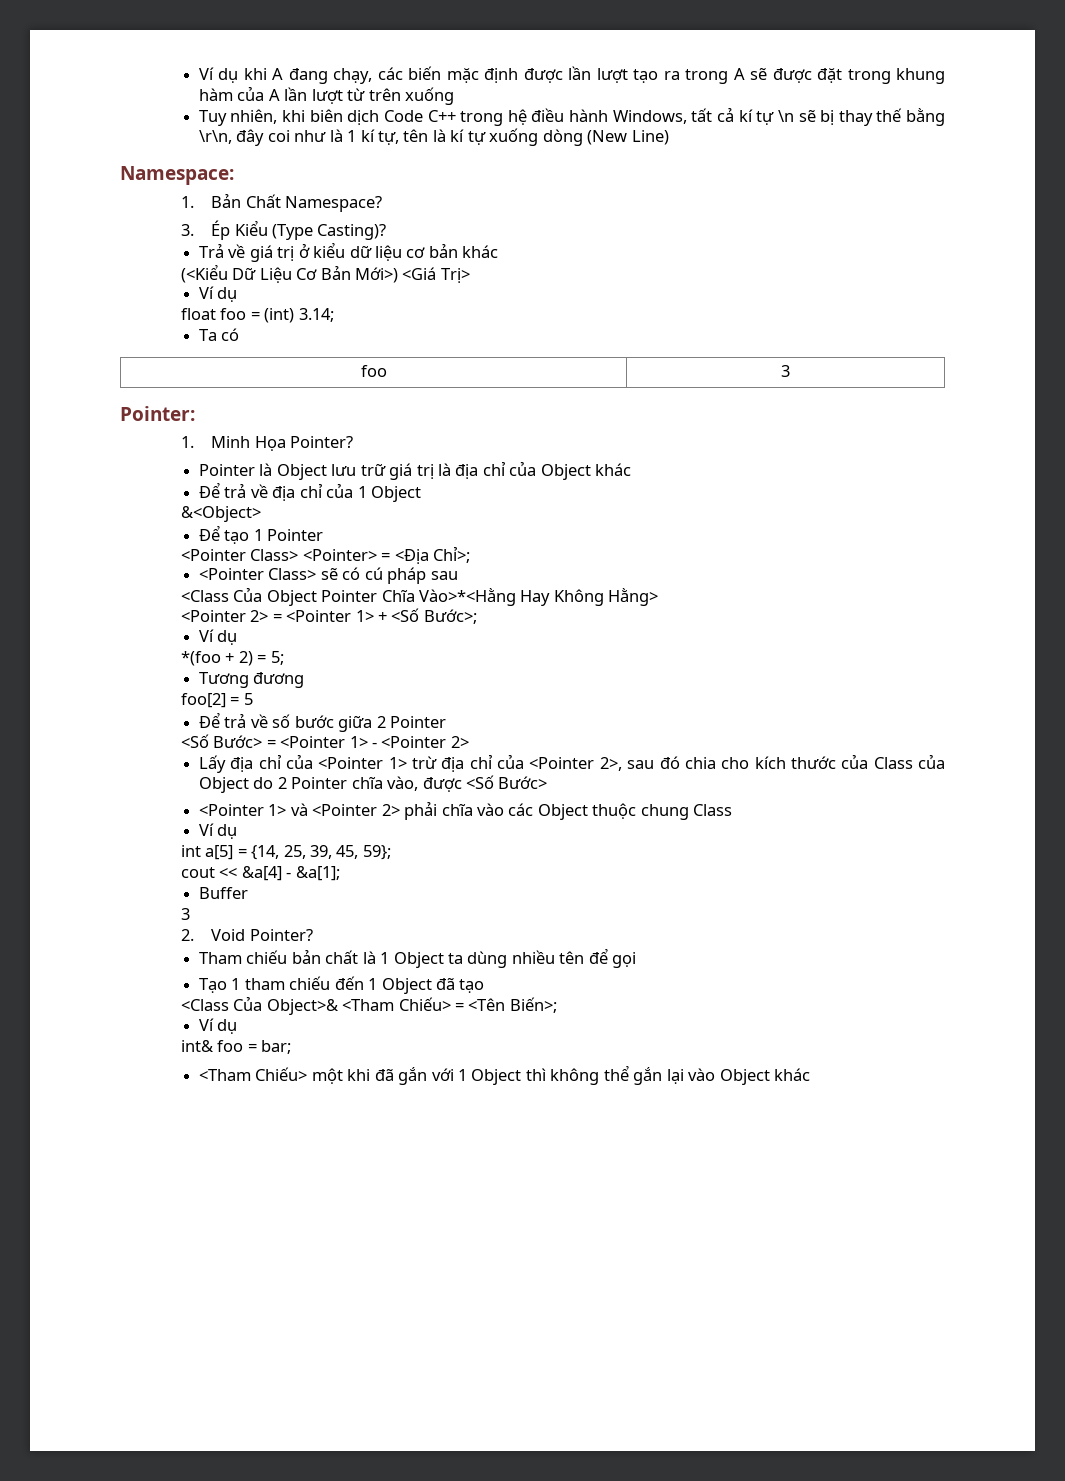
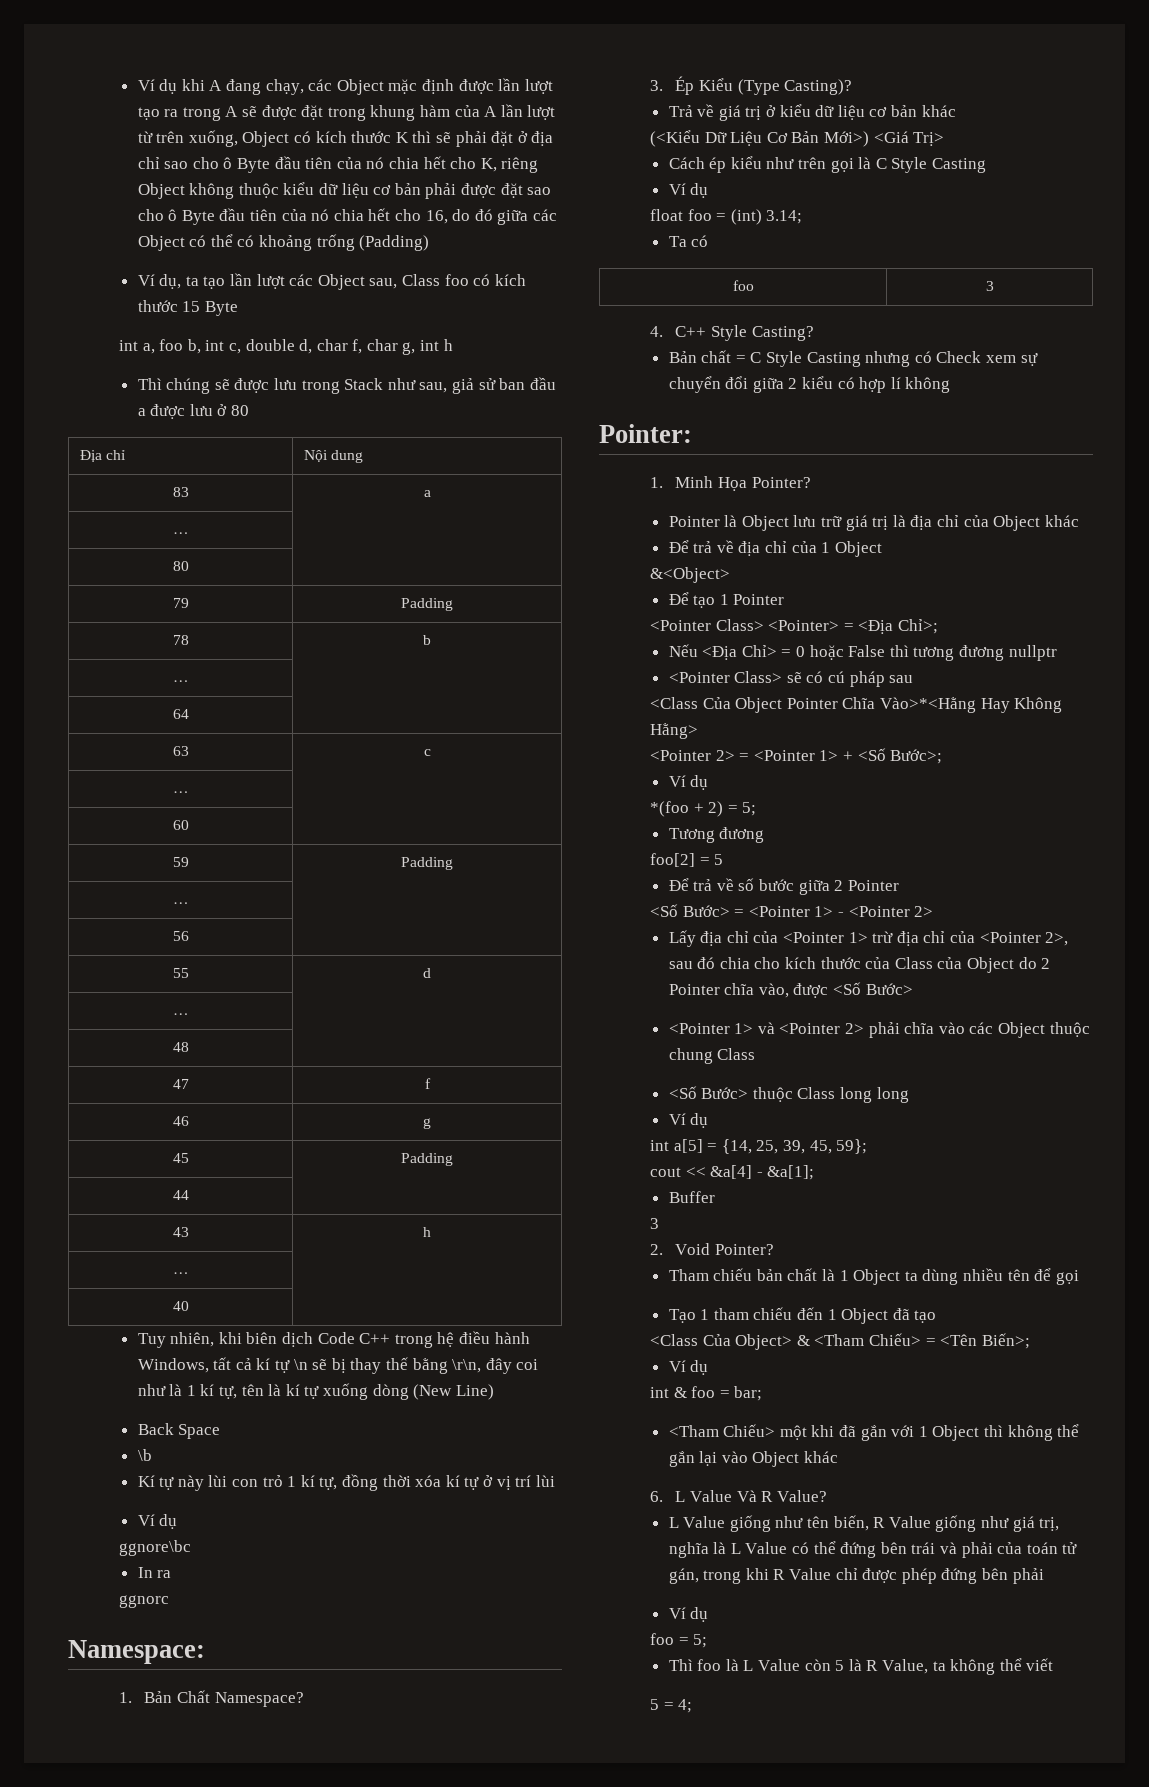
- Ví dụ khi A đang chạy, các biến mặc định được lần lượt tạo ra trong A sẽ được đặt trong khung hàm của A lần lượt từ trên xuống
+ Ví dụ khi A đang chạy, các Object mặc định được lần lượt tạo ra trong A sẽ được đặt trong khung hàm của A lần lượt từ trên xuống, Object có kích thước K thì sẽ phải đặt ở địa chỉ sao cho ô Byte đầu tiên của nó chia hết cho K, riêng Object không thuộc kiểu dữ liệu cơ bản phải được đặt sao cho ô Byte đầu tiên của nó chia hết cho 16, do đó giữa các Object có thể có khoảng trống (Padding)
+ Ví dụ, ta tạo lần lượt các Object sau, Class foo có kích thước 15 Byte
+ int a, foo b, int c, double d, char f, char g, int h
+ Thì chúng sẽ được lưu trong Stack như sau, giả sử ban đầu a được lưu ở 80
+ Địa chỉ | Nội dung
+ 83 | a
+ … |
+ 80 |
+ 79 | Padding
+ 78 | b
+ … |
+ 64 |
+ 63 | c
+ … |
+ 60 |
+ 59 | Padding
+ … |
+ 56 |
+ 55 | d
+ … |
+ 48 |
+ 47 | f
+ 46 | g
+ 45 | Padding
+ 44 |
+ 43 | h
+ … |
+ 40 |
+ Back Space
+ \b
+ Kí tự này lùi con trỏ 1 kí tự, đồng thời xóa kí tự ở vị trí lùi
+ Ví dụ
+ ggnore\bc
+ In ra
+ ggnorc
+ Cách ép kiểu như trên gọi là C Style Casting
+ 4. C++ Style Casting?
+ Bản chất = C Style Casting nhưng có Check xem sự chuyển đổi giữa 2 kiểu có hợp lí không
+ Nếu <Địa Chỉ> = 0 hoặc False thì tương đương nullptr
+ <Số Bước> thuộc Class long long
- <Class Của Object>& <Tham Chiếu> = <Tên Biến>;
+ <Class Của Object> & <Tham Chiếu> = <Tên Biến>;
- int& foo = bar;
+ int & foo = bar;
+ 6. L Value Và R Value?
+ L Value giống như tên biến, R Value giống như giá trị, nghĩa là L Value có thể đứng bên trái và phải của toán tử gán, trong khi R Value chỉ được phép đứng bên phải
+ Ví dụ
+ foo = 5;
+ Thì foo là L Value còn 5 là R Value, ta không thể viết
+ 5 = 4;

